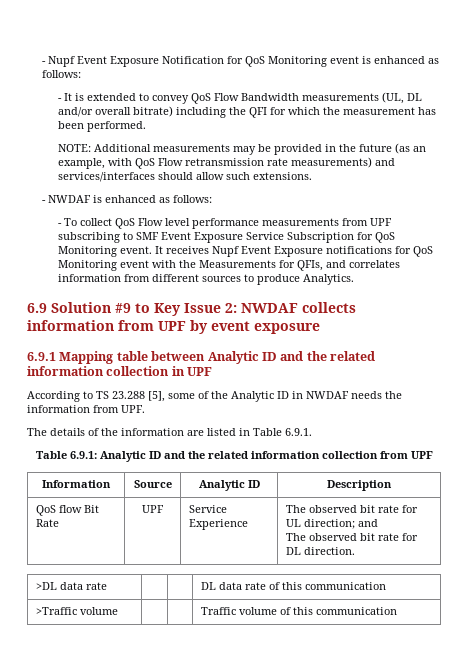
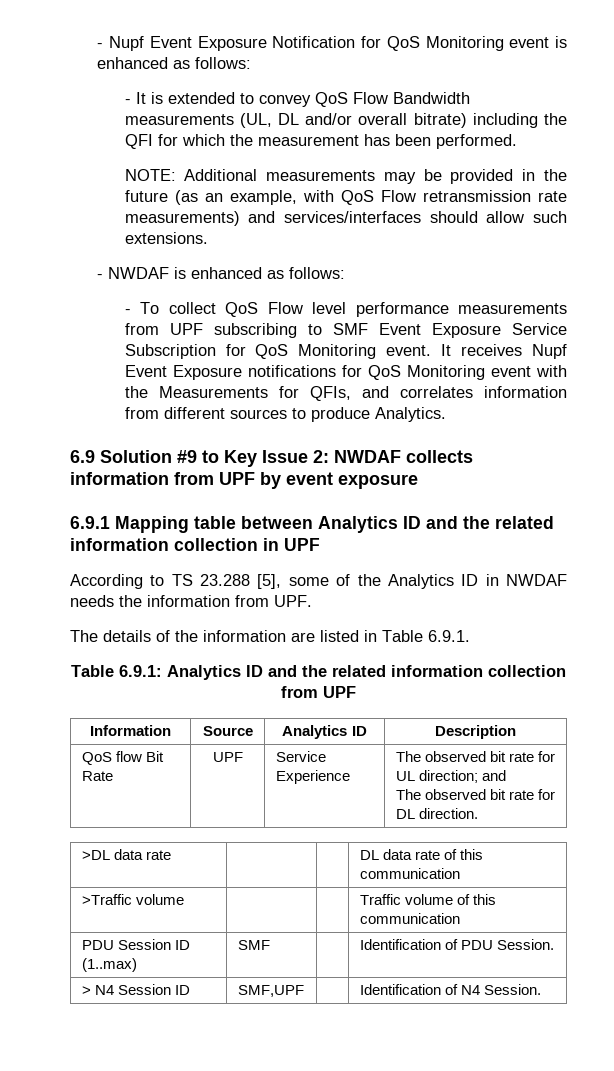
- 6.9.1 Mapping table between Analytic ID and the related information collection in UPF
+ 6.9.1 Mapping table between Analytics ID and the related information collection in UPF
- According to TS 23.288 [5], some of the Analytic ID in NWDAF needs the information from UPF.
+ According to TS 23.288 [5], some of the Analytics ID in NWDAF needs the information from UPF.
- Table 6.9.1: Analytic ID and the related information collection from UPF
+ Table 6.9.1: Analytics ID and the related information collection from UPF
- Information | Source | Analytic ID | Description
+ Information | Source | Analytics ID | Description
+ PDU Session ID (1..max) | SMF | | Identification of PDU Session.
+ > N4 Session ID | SMF,UPF | | Identification of N4 Session.

